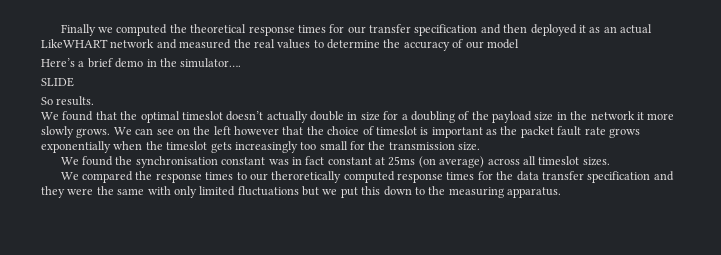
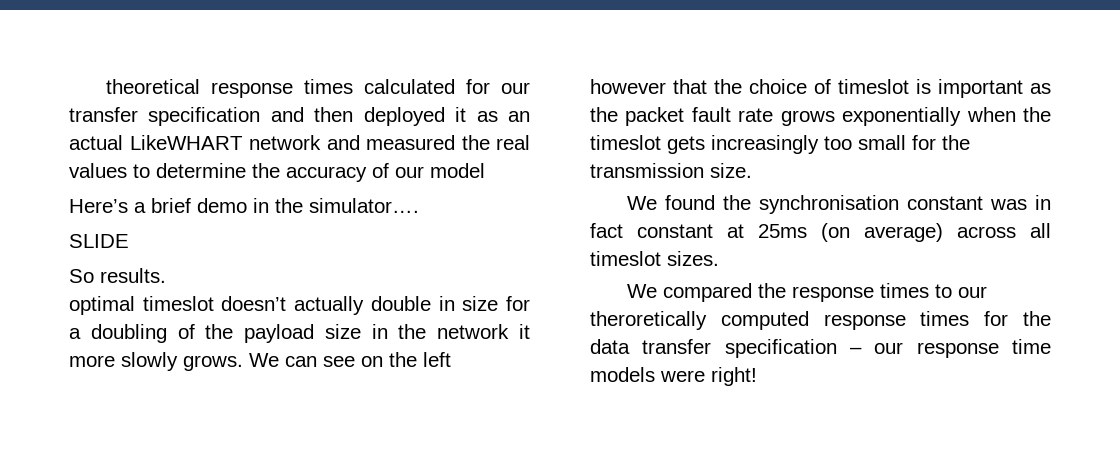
- Finally we computed the theoretical response times for our transfer specification and then deployed it as an actual LikeWHART network and measured the real values to determine the accuracy of our model
+ theoretical response times calculated for our transfer specification and then deployed it as an actual LikeWHART network and measured the real values to determine the accuracy of our model
- We found that the optimal timeslot doesn’t actually double in size for a doubling of the payload size in the network it more slowly grows.
+ optimal timeslot doesn’t actually double in size for a doubling of the payload size in the network it more slowly grows.
- We compared the response times to our theroretically computed response times for the data transfer specification and they were the same with only limited fluctuations but we put this down to the measuring apparatus.
+ We compared the response times to our theroretically computed response times for the data transfer specification – our response time models were right!

